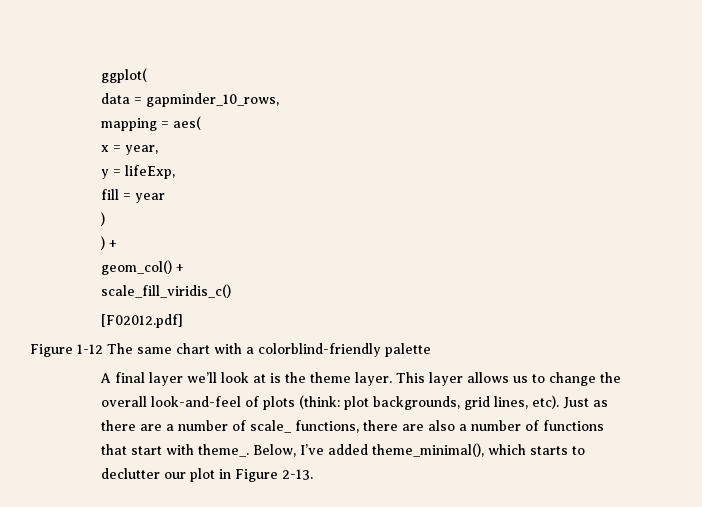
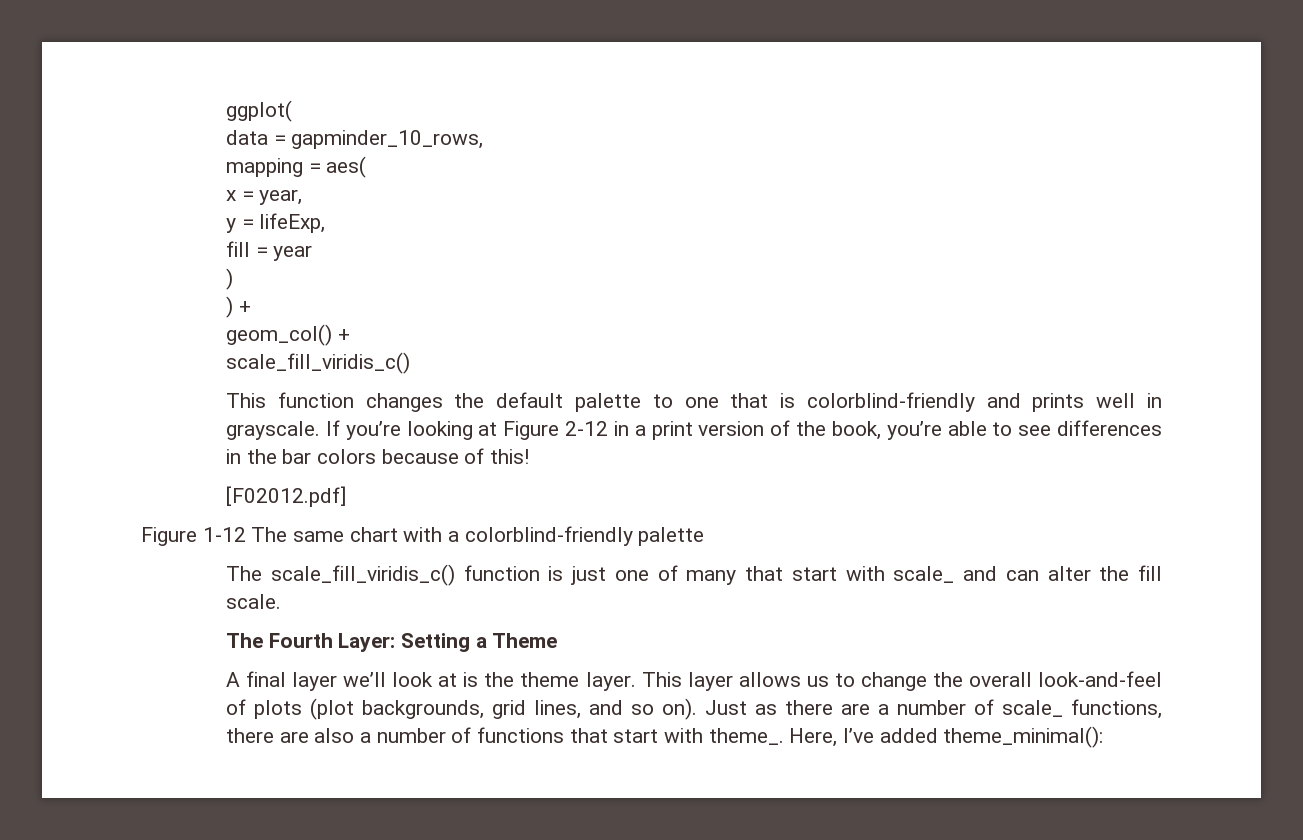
+ This function changes the default palette to one that is colorblind-friendly and prints well in grayscale. If you’re looking at Figure 2-12 in a print version of the book, you’re able to see differences in the bar colors because of this!
+ The scale_fill_viridis_c() function is just one of many that start with scale_ and can alter the fill scale.
+ The Fourth Layer: Setting a Theme
- This layer allows us to change the overall look-and-feel of plots (think: plot backgrounds, grid lines, etc).
+ This layer allows us to change the overall look-and-feel of plots (plot backgrounds, grid lines, and so on).
- Below, I’ve added theme_minimal(), which starts to declutter our plot in Figure 2-13.
+ Here, I’ve added theme_minimal():

